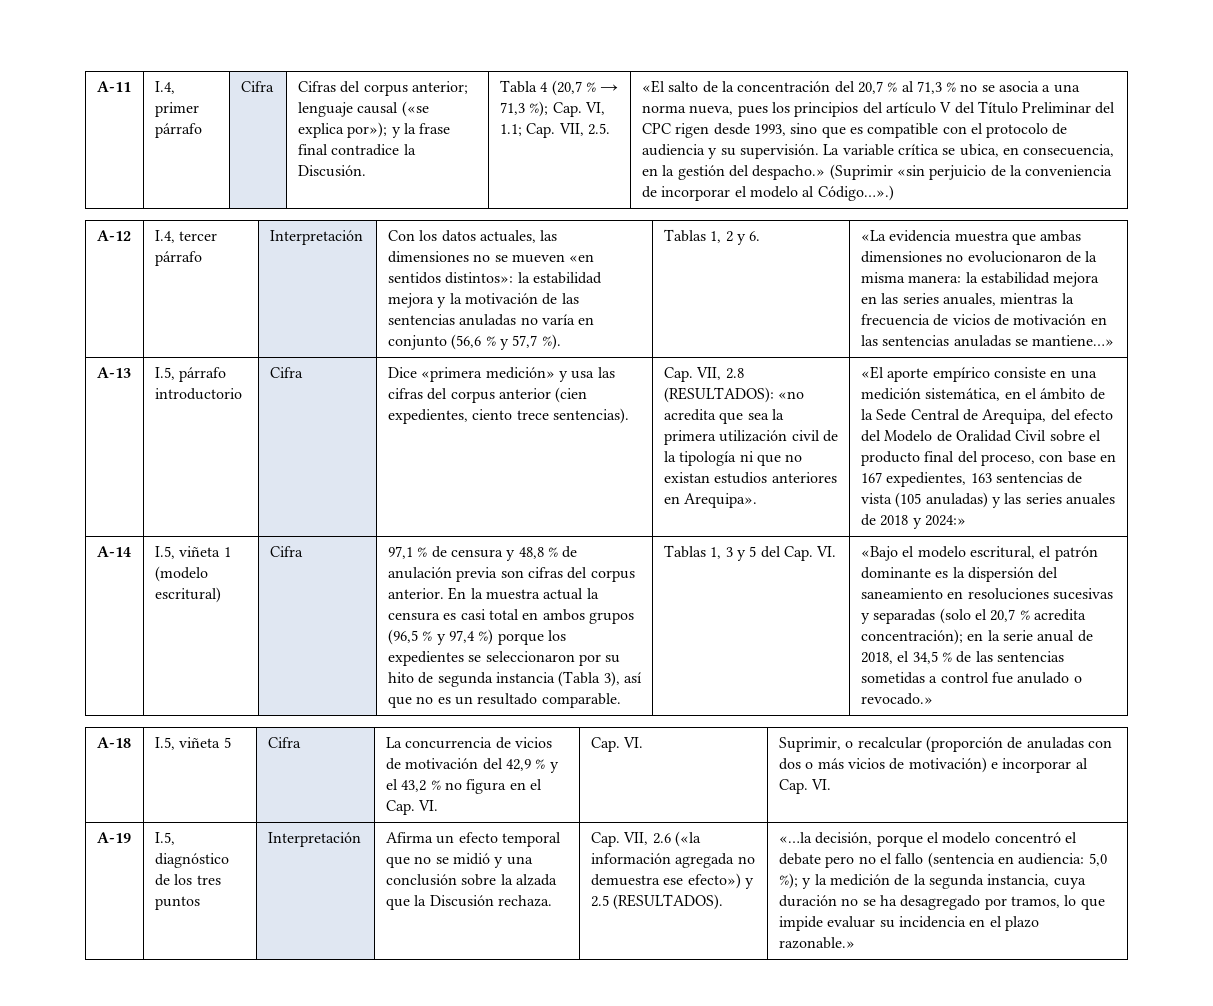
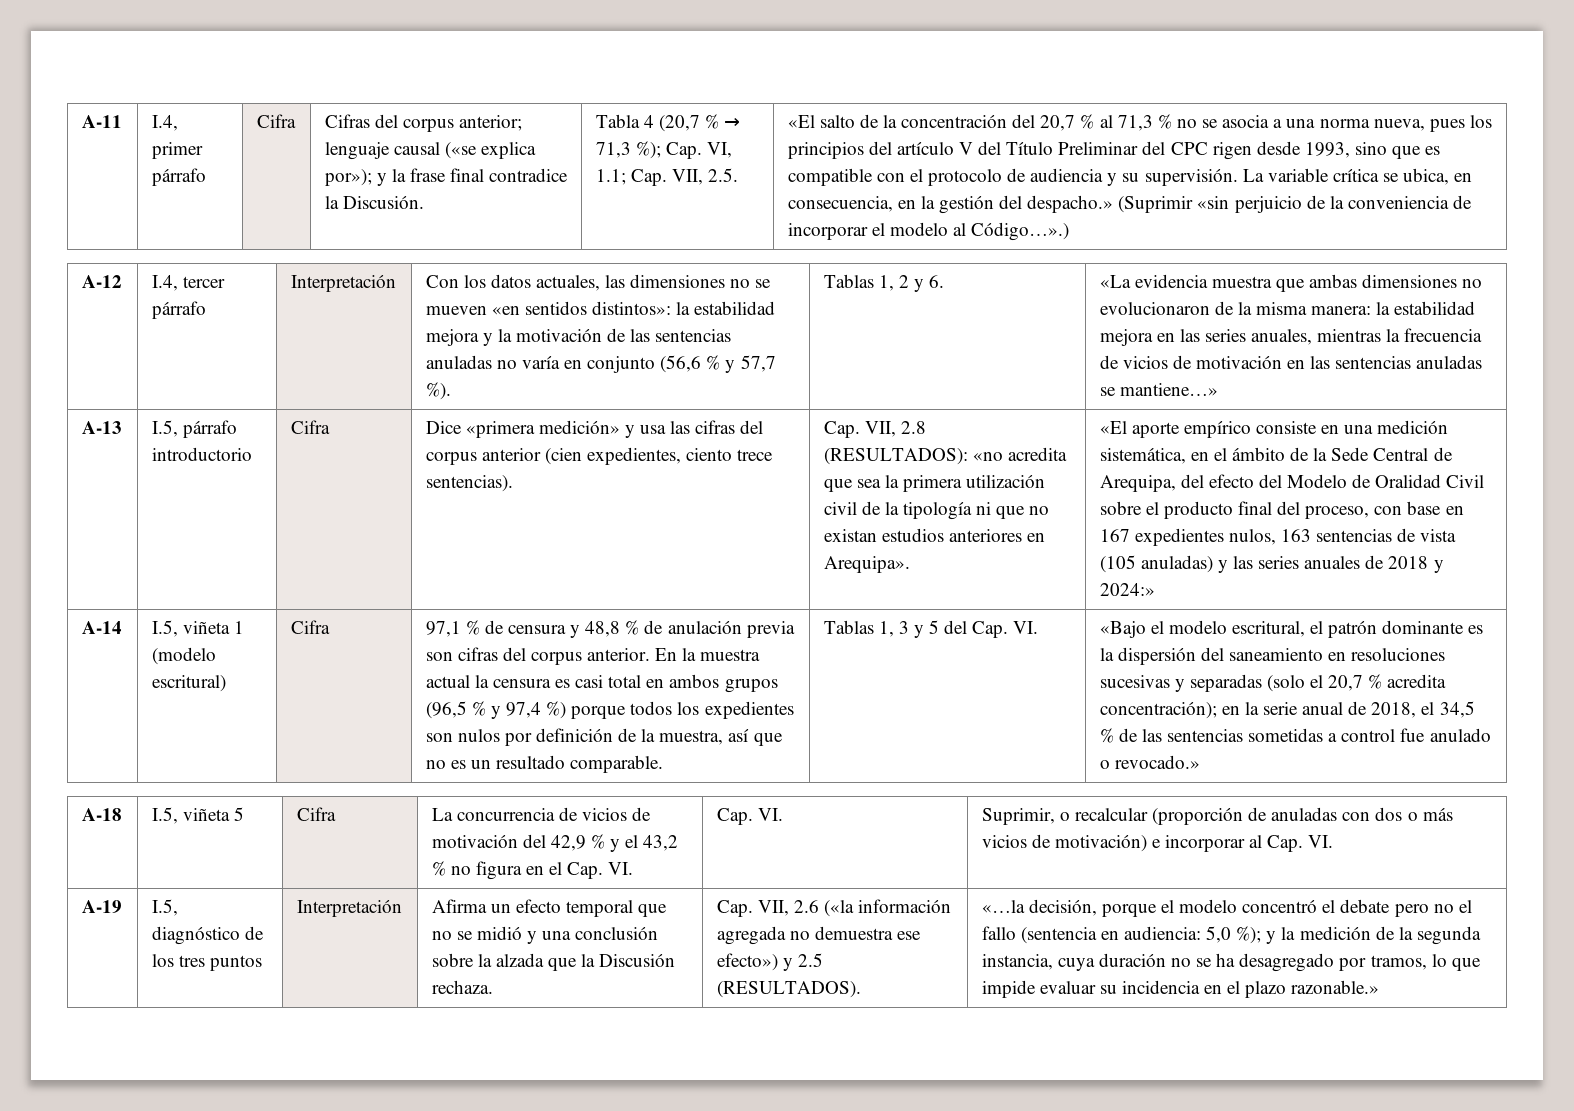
- «El aporte empírico consiste en una medición sistemática, en el ámbito de la Sede Central de Arequipa, del efecto del Modelo de Oralidad Civil sobre el producto final del proceso, con base en 167 expedientes, 163 sentencias de vista (105 anuladas) y las series anuales de 2018 y 2024:»
+ «El aporte empírico consiste en una medición sistemática, en el ámbito de la Sede Central de Arequipa, del efecto del Modelo de Oralidad Civil sobre el producto final del proceso, con base en 167 expedientes nulos, 163 sentencias de vista (105 anuladas) y las series anuales de 2018 y 2024:»
- En la muestra actual la censura es casi total en ambos grupos (96,5 % y 97,4 %) porque los expedientes se seleccionaron por su hito de segunda instancia (Tabla 3), así que no es un resultado comparable.
+ En la muestra actual la censura es casi total en ambos grupos (96,5 % y 97,4 %) porque todos los expedientes son nulos por definición de la muestra, así que no es un resultado comparable.

